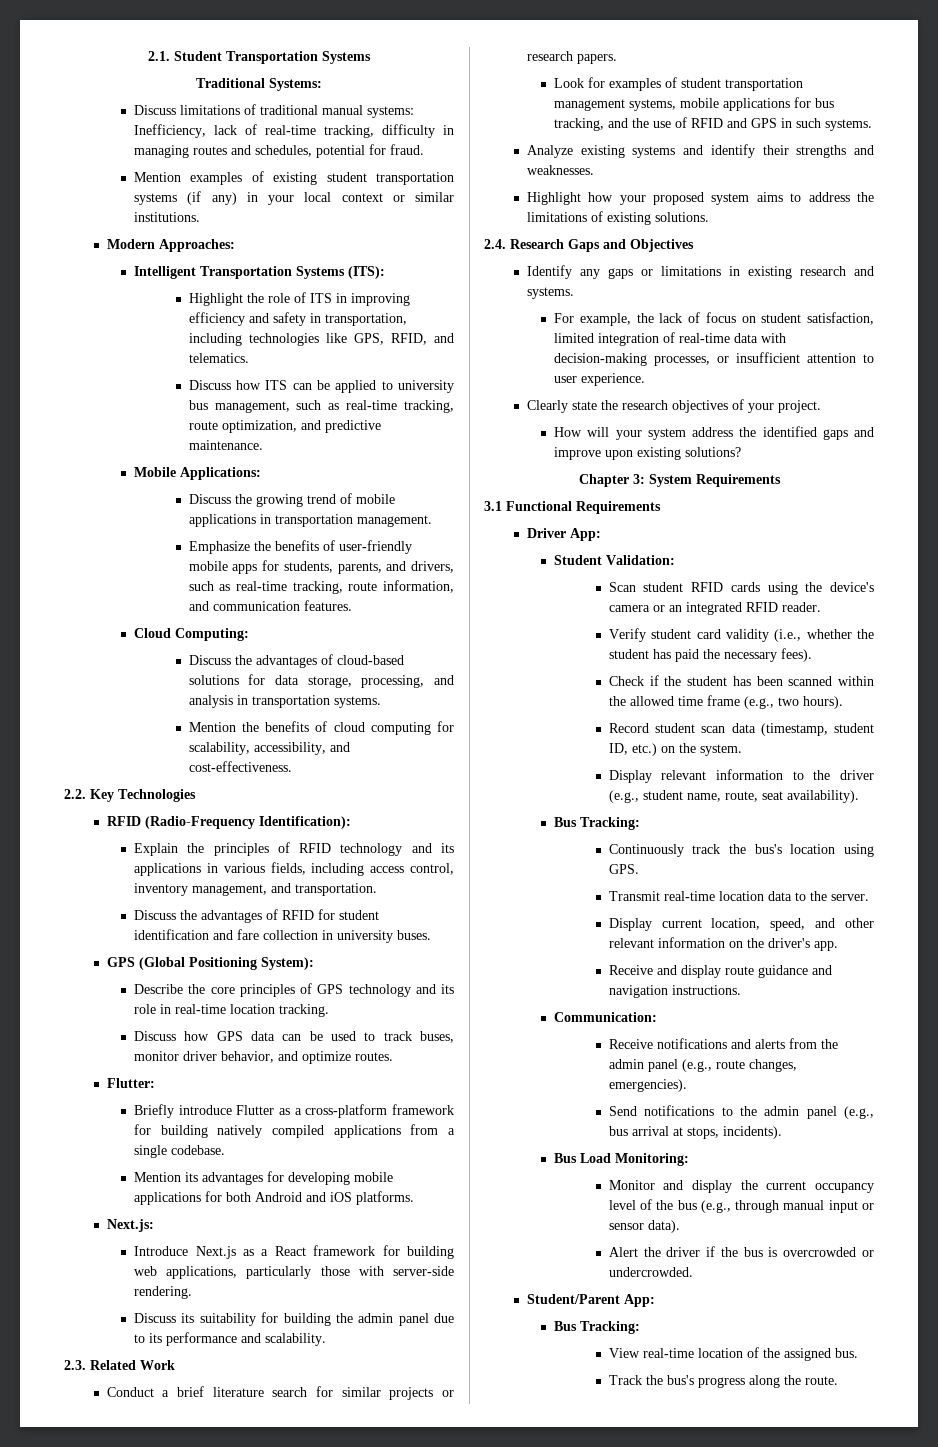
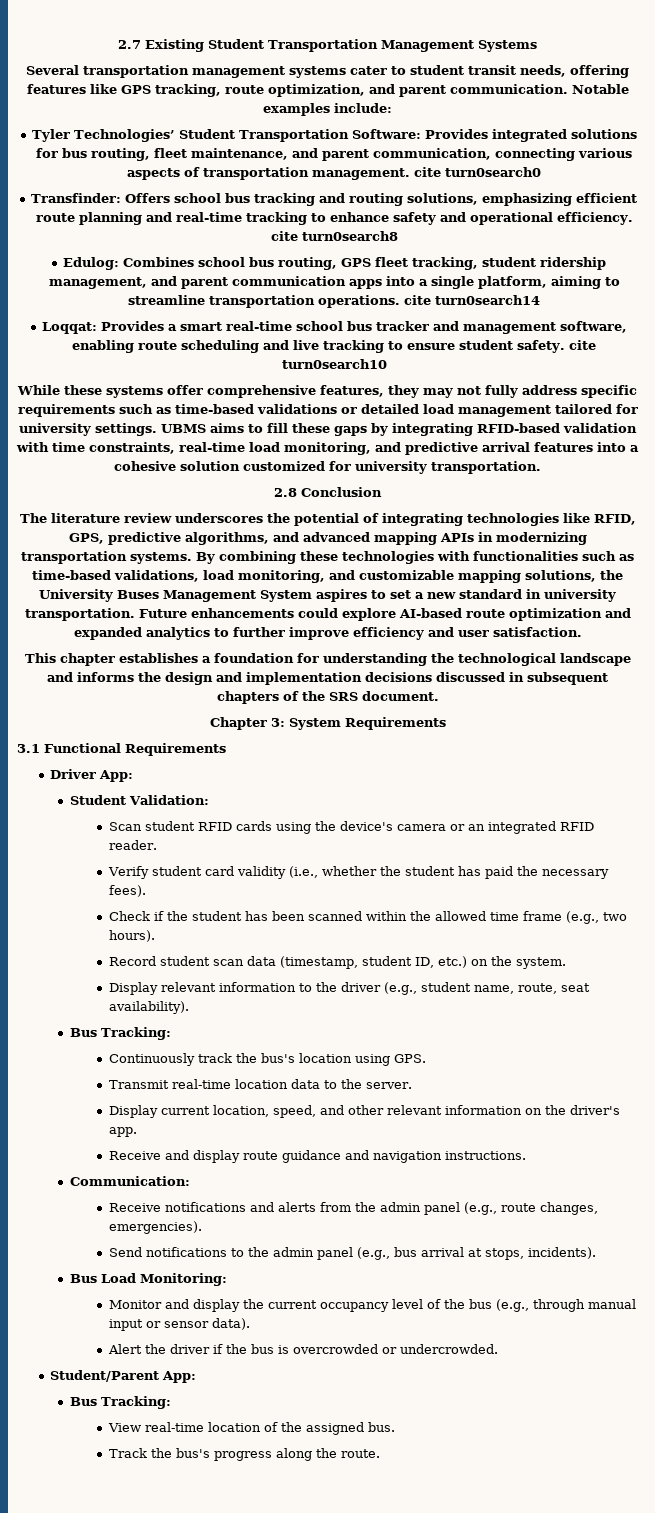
- 2.1. Student Transportation Systems
+ 2.7 Existing Student Transportation Management Systems
- Traditional Systems:
- Discuss limitations of traditional manual systems: Inefficiency, lack of real-time tracking, difficulty in managing routes and schedules, potential for fraud.
- Mention examples of existing student transportation systems (if any) in your local context or similar institutions.
- Modern Approaches:
- Intelligent Transportation Systems (ITS):
- Highlight the role of ITS in improving efficiency and safety in transportation, including technologies like GPS, RFID, and telematics.
- Discuss how ITS can be applied to university bus management, such as real-time tracking, route optimization, and predictive maintenance.
- Mobile Applications:
- Discuss the growing trend of mobile applications in transportation management.
- Emphasize the benefits of user-friendly mobile apps for students, parents, and drivers, such as real-time tracking, route information, and communication features.
- Cloud Computing:
- Discuss the advantages of cloud-based solutions for data storage, processing, and analysis in transportation systems.
- Mention the benefits of cloud computing for scalability, accessibility, and cost-effectiveness.
- 2.2. Key Technologies
- RFID (Radio-Frequency Identification):
- Explain the principles of RFID technology and its applications in various fields, including access control, inventory management, and transportation.
- Discuss the advantages of RFID for student identification and fare collection in university buses.
- GPS (Global Positioning System):
- Describe the core principles of GPS technology and its role in real-time location tracking.
- Discuss how GPS data can be used to track buses, monitor driver behavior, and optimize routes.
- Flutter:
- Briefly introduce Flutter as a cross-platform framework for building natively compiled applications from a single codebase.
- Mention its advantages for developing mobile applications for both Android and iOS platforms.
- Next.js:
- Introduce Next.js as a React framework for building web applications, particularly those with server-side rendering.
- Discuss its suitability for building the admin panel due to its performance and scalability.
- 2.3. Related Work
- Conduct a brief literature search for similar projects or research papers.
- Look for examples of student transportation management systems, mobile applications for bus tracking, and the use of RFID and GPS in such systems.
- Analyze existing systems and identify their strengths and weaknesses.
- Highlight how your proposed system aims to address the limitations of existing solutions.
- 2.4. Research Gaps and Objectives
- Identify any gaps or limitations in existing research and systems.
- For example, the lack of focus on student satisfaction, limited integration of real-time data with decision-making processes, or insufficient attention to user experience.
- Clearly state the research objectives of your project.
- How will your system address the identified gaps and improve upon existing solutions?
+ Several transportation management systems cater to student transit needs, offering features like GPS tracking, route optimization, and parent communication. Notable examples include:
+ Tyler Technologies’ Student Transportation Software: Provides integrated solutions for bus routing, fleet maintenance, and parent communication, connecting various aspects of transportation management. cite turn0search0
+ Transfinder: Offers school bus tracking and routing solutions, emphasizing efficient route planning and real-time tracking to enhance safety and operational efficiency. cite turn0search8
+ Edulog: Combines school bus routing, GPS fleet tracking, student ridership management, and parent communication apps into a single platform, aiming to streamline transportation operations. cite turn0search14
+ Loqqat: Provides a smart real-time school bus tracker and management software, enabling route scheduling and live tracking to ensure student safety. cite turn0search10
+ While these systems offer comprehensive features, they may not fully address specific requirements such as time-based validations or detailed load management tailored for university settings. UBMS aims to fill these gaps by integrating RFID-based validation with time constraints, real-time load monitoring, and predictive arrival features into a cohesive solution customized for university transportation.
+ 2.8 Conclusion
+ The literature review underscores the potential of integrating technologies like RFID, GPS, predictive algorithms, and advanced mapping APIs in modernizing transportation systems. By combining these technologies with functionalities such as time-based validations, load monitoring, and customizable mapping solutions, the University Buses Management System aspires to set a new standard in university transportation. Future enhancements could explore AI-based route optimization and expanded analytics to further improve efficiency and user satisfaction.
+ This chapter establishes a foundation for understanding the technological landscape and informs the design and implementation decisions discussed in subsequent chapters of the SRS document.

